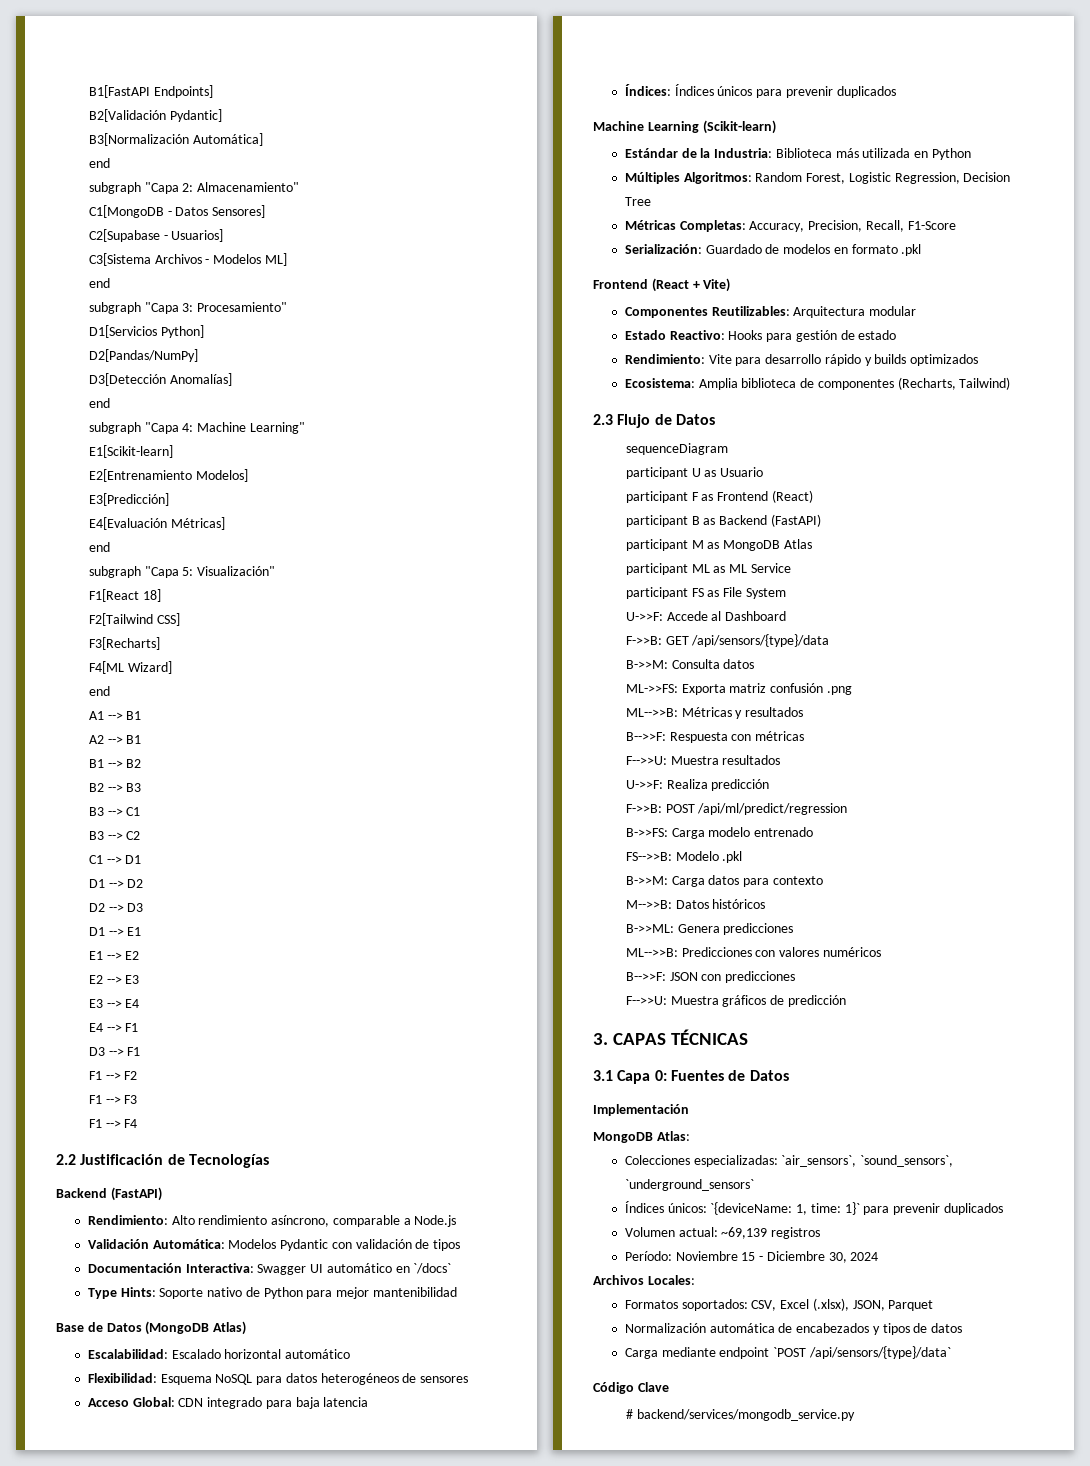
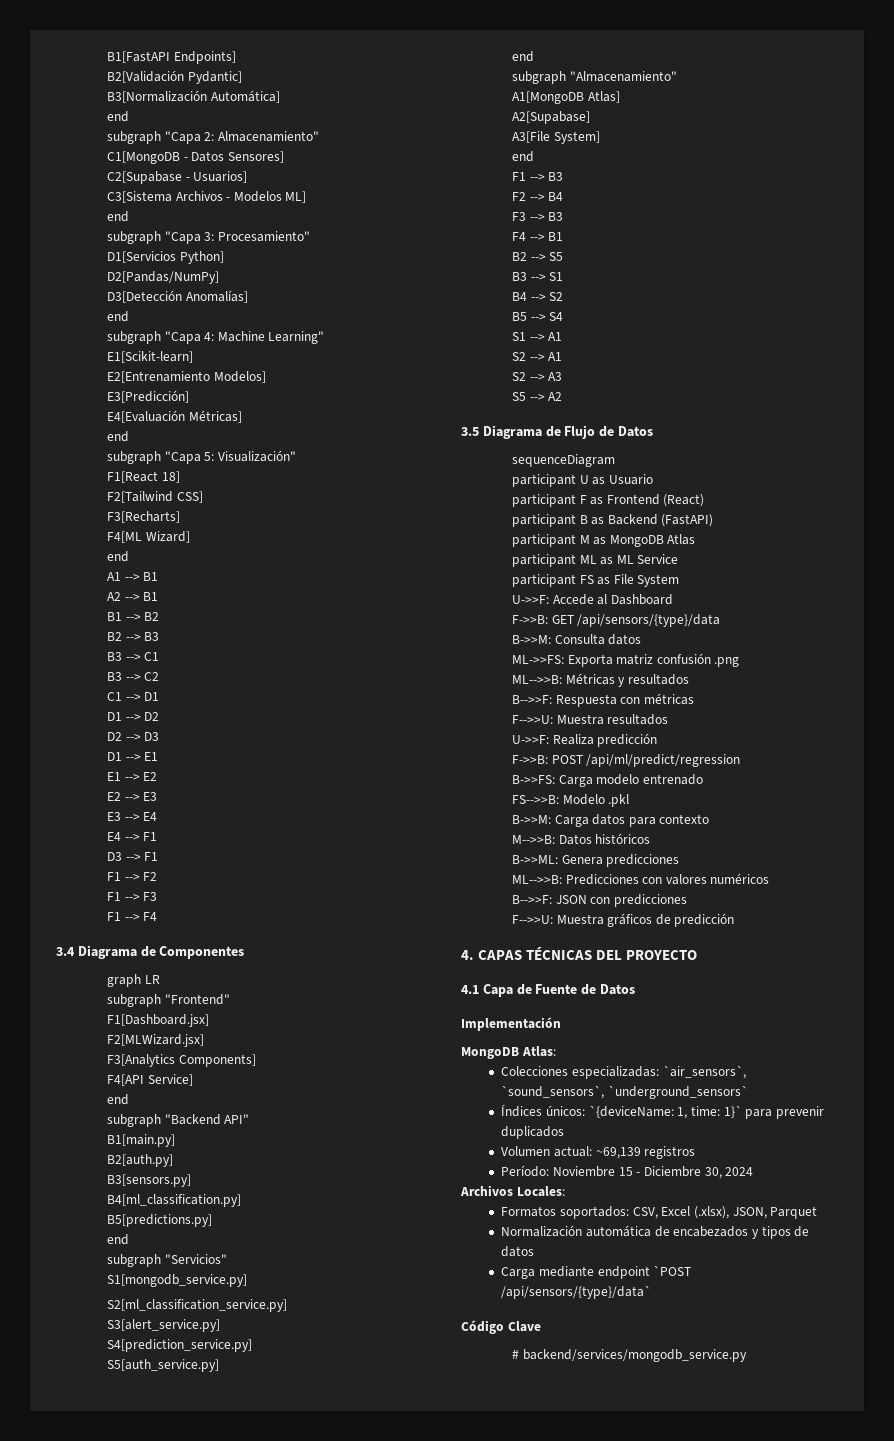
- 2.2 Justificación de Tecnologías
- Backend (FastAPI)
- Rendimiento: Alto rendimiento asíncrono, comparable a Node.js
- Validación Automática: Modelos Pydantic con validación de tipos
- Documentación Interactiva: Swagger UI automático en `/docs`
- Type Hints: Soporte nativo de Python para mejor mantenibilidad
- Base de Datos (MongoDB Atlas)
- Escalabilidad: Escalado horizontal automático
- Flexibilidad: Esquema NoSQL para datos heterogéneos de sensores
- Acceso Global: CDN integrado para baja latencia
- Índices: Índices únicos para prevenir duplicados
- Machine Learning (Scikit-learn)
- Estándar de la Industria: Biblioteca más utilizada en Python
- Múltiples Algoritmos: Random Forest, Logistic Regression, Decision Tree
- Métricas Completas: Accuracy, Precision, Recall, F1-Score
- Serialización: Guardado de modelos en formato .pkl
- Frontend (React + Vite)
- Componentes Reutilizables: Arquitectura modular
- Estado Reactivo: Hooks para gestión de estado
- Rendimiento: Vite para desarrollo rápido y builds optimizados
- Ecosistema: Amplia biblioteca de componentes (Recharts, Tailwind)
- 2.3 Flujo de Datos
+ 3.4 Diagrama de Componentes
+ graph LR
+ subgraph "Frontend"
+ F1[Dashboard.jsx]
+ F2[MLWizard.jsx]
+ F3[Analytics Components]
+ F4[API Service]
+ end
+ subgraph "Backend API"
+ B1[main.py]
+ B2[auth.py]
+ B3[sensors.py]
+ B4[ml_classification.py]
+ B5[predictions.py]
+ end
+ subgraph "Servicios"
+ S1[mongodb_service.py]
+ S2[ml_classification_service.py]
+ S3[alert_service.py]
+ S4[prediction_service.py]
+ S5[auth_service.py]
+ end
+ subgraph "Almacenamiento"
+ A1[MongoDB Atlas]
+ A2[Supabase]
+ A3[File System]
+ end
+ F1 --> B3
+ F2 --> B4
+ F3 --> B3
+ F4 --> B1
+ B2 --> S5
+ B3 --> S1
+ B4 --> S2
+ B5 --> S4
+ S1 --> A1
+ S2 --> A1
+ S2 --> A3
+ S5 --> A2
+ 3.5 Diagrama de Flujo de Datos
- 3. CAPAS TÉCNICAS
- 3.1 Capa 0: Fuentes de Datos
+ 4. CAPAS TÉCNICAS DEL PROYECTO
+ 4.1 Capa de Fuente de Datos

